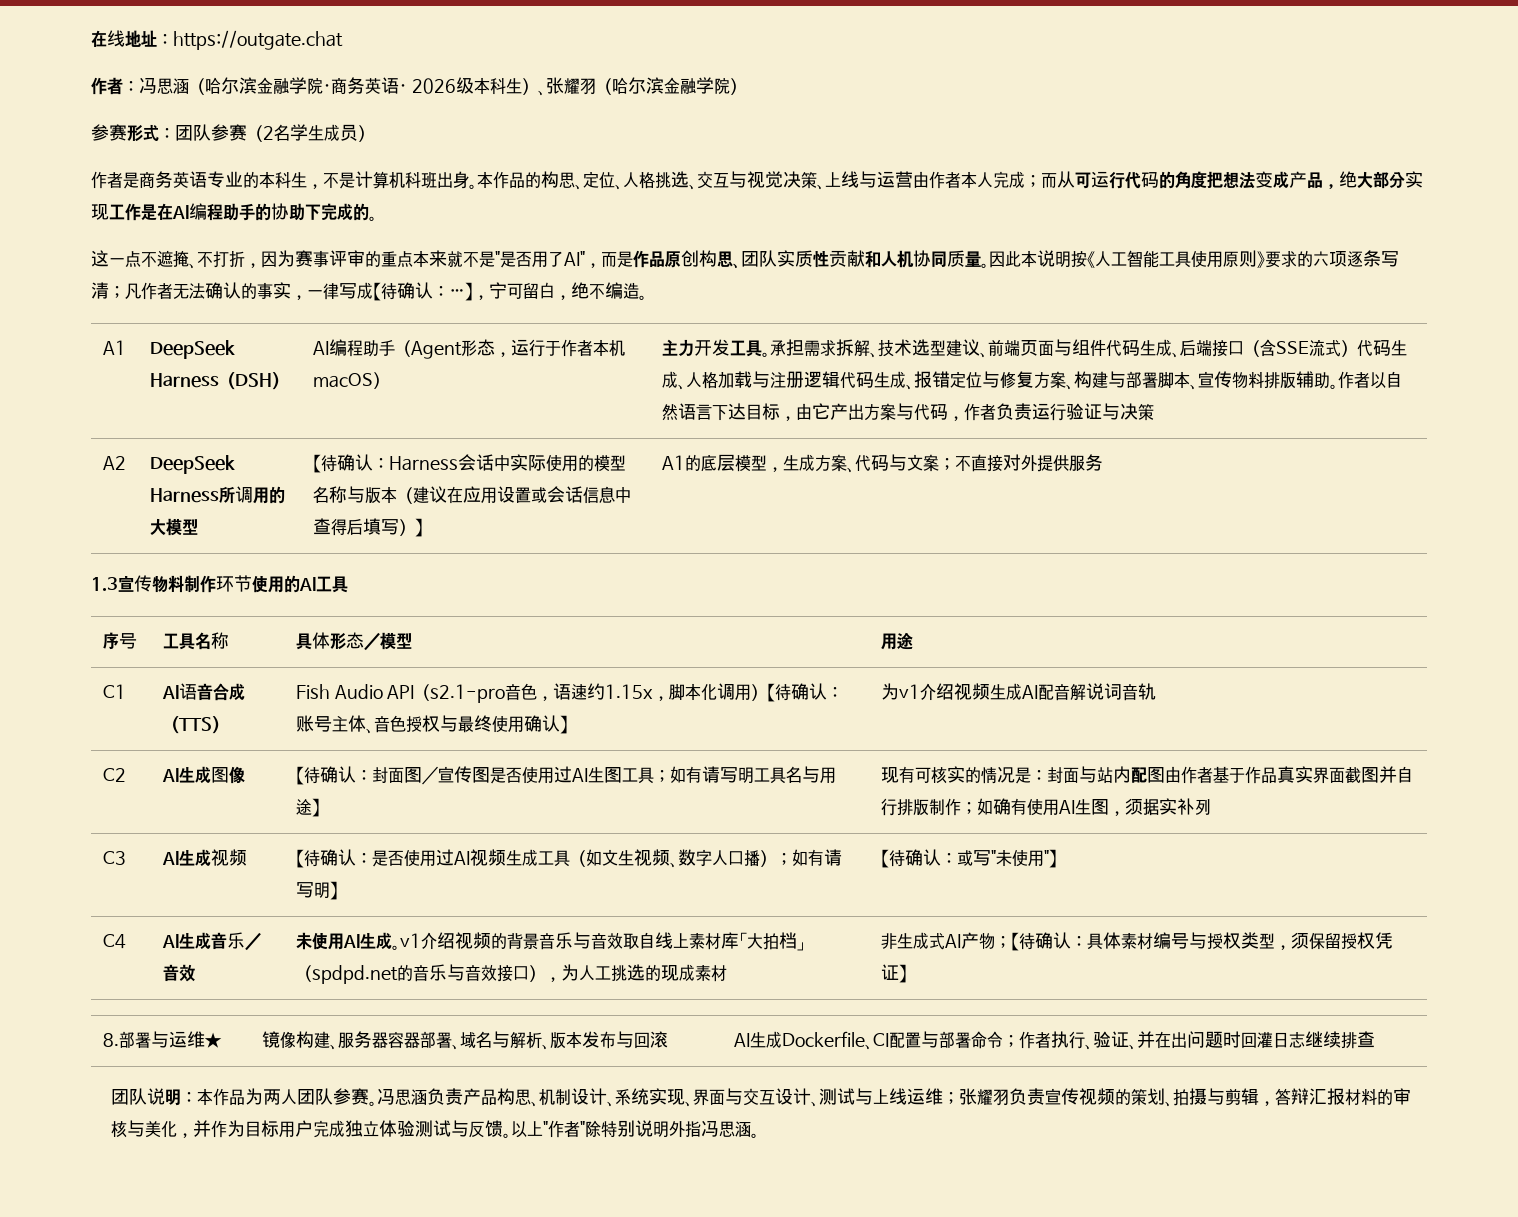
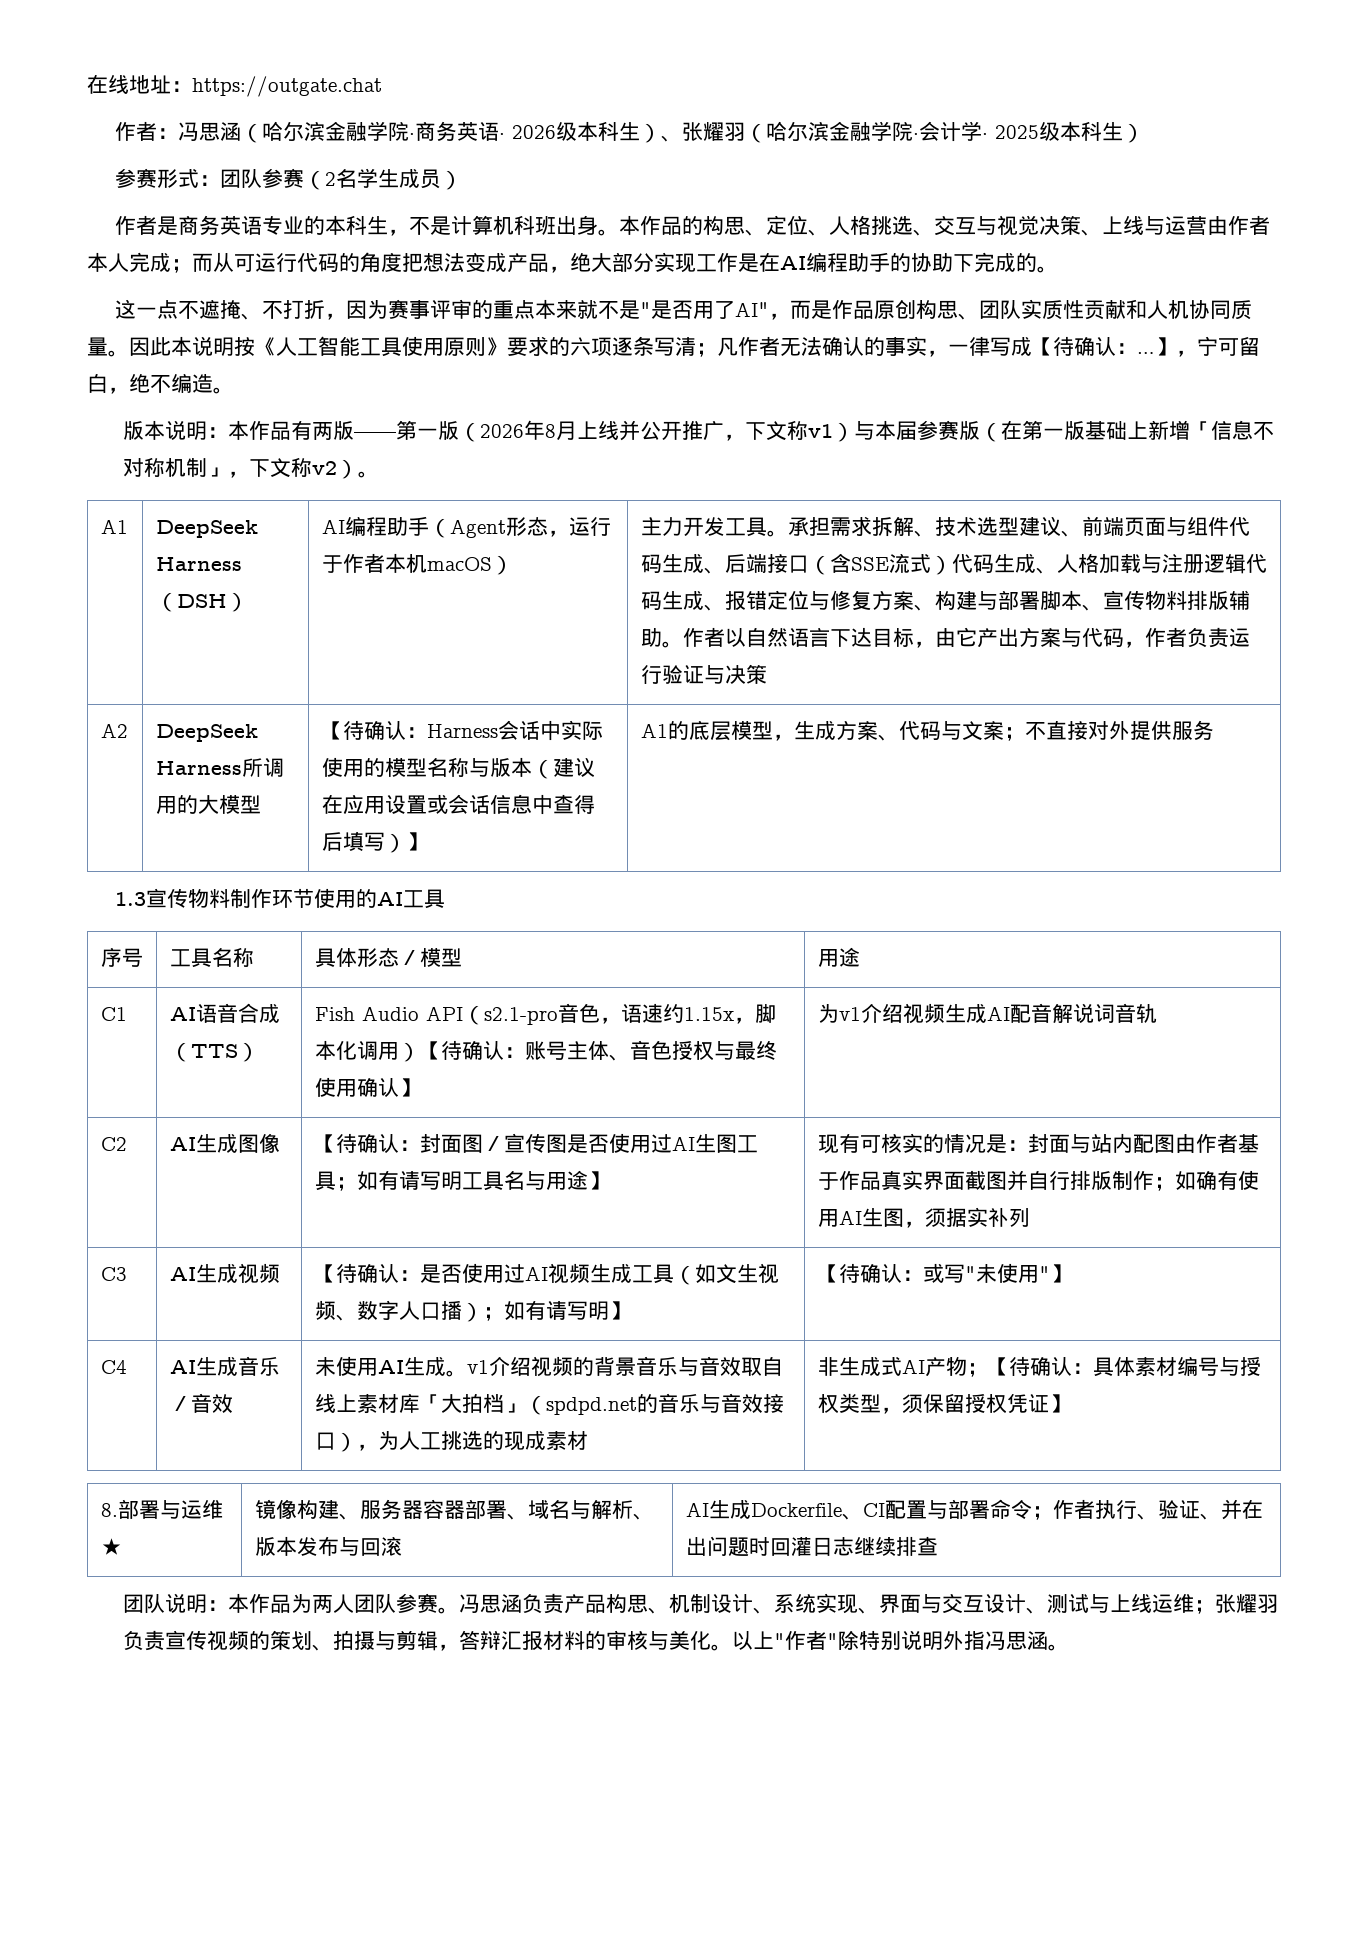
- 作者：冯思涵（哈尔滨金融学院·商务英语· 2026级本科生）、张耀羽（哈尔滨金融学院）
+ 作者：冯思涵（哈尔滨金融学院·商务英语· 2026级本科生）、张耀羽（哈尔滨金融学院·会计学· 2025级本科生）
+ 版本说明：本作品有两版——第一版（2026年8月上线并公开推广，下文称v1）与本届参赛版（在第一版基础上新增「信息不对称机制」，下文称v2）。
- 冯思涵负责产品构思、机制设计、系统实现、界面与交互设计、测试与上线运维；张耀羽负责宣传视频的策划、拍摄与剪辑，答辩汇报材料的审核与美化，并作为目标用户完成独立体验测试与反馈。
+ 冯思涵负责产品构思、机制设计、系统实现、界面与交互设计、测试与上线运维；张耀羽负责宣传视频的策划、拍摄与剪辑，答辩汇报材料的审核与美化。

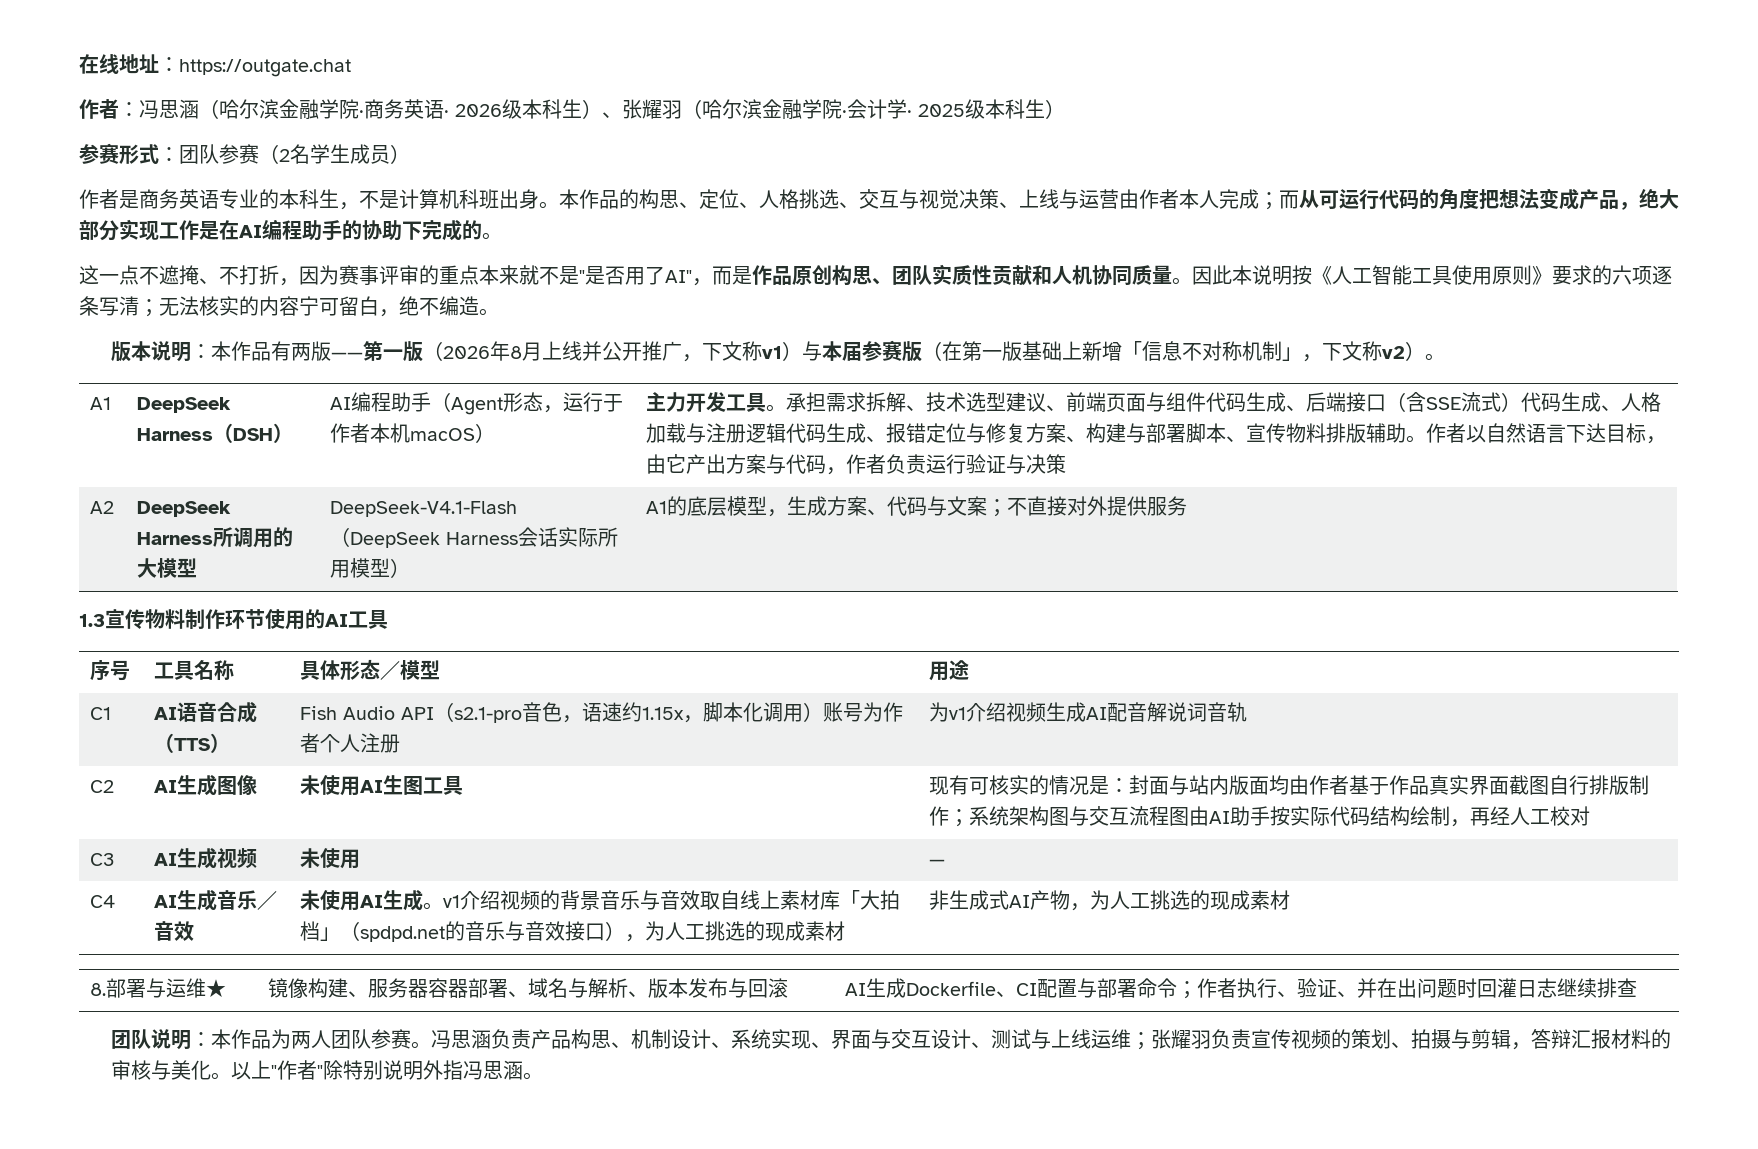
- 因此本说明按《人工智能工具使用原则》要求的六项逐条写清；凡作者无法确认的事实，一律写成【待确认：…】，宁可留白，绝不编造。
+ 因此本说明按《人工智能工具使用原则》要求的六项逐条写清；无法核实的内容宁可留白，绝不编造。
- 【待确认：Harness会话中实际使用的模型名称与版本（建议在应用设置或会话信息中查得后填写）】
+ DeepSeek-V4.1-Flash（DeepSeek Harness会话实际所用模型）
- C1 | AI语音合成（TTS） | Fish Audio API（s2.1-pro音色，语速约1.15x，脚本化调用）【待确认：账号主体、音色授权与最终使用确认】 | 为v1介绍视频生成AI配音解说词音轨
+ C1 | AI语音合成（TTS） | Fish Audio API（s2.1-pro音色，语速约1.15x，脚本化调用）账号为作者个人注册 | 为v1介绍视频生成AI配音解说词音轨
- 【待确认：封面图／宣传图是否使用过AI生图工具；如有请写明工具名与用途】
+ 未使用AI生图工具
- 现有可核实的情况是：封面与站内配图由作者基于作品真实界面截图并自行排版制作；如确有使用AI生图，须据实补列
- C3 | AI生成视频 | 【待确认：是否使用过AI视频生成工具（如文生视频、数字人口播）；如有请写明】 | 【待确认：或写"未使用"】
+ 现有可核实的情况是：封面与站内版面均由作者基于作品真实界面截图自行排版制作；系统架构图与交互流程图由AI助手按实际代码结构绘制，再经人工校对
+ C3 | AI生成视频 | 未使用 | —
- 非生成式AI产物；【待确认：具体素材编号与授权类型，须保留授权凭证】
+ 非生成式AI产物，为人工挑选的现成素材

